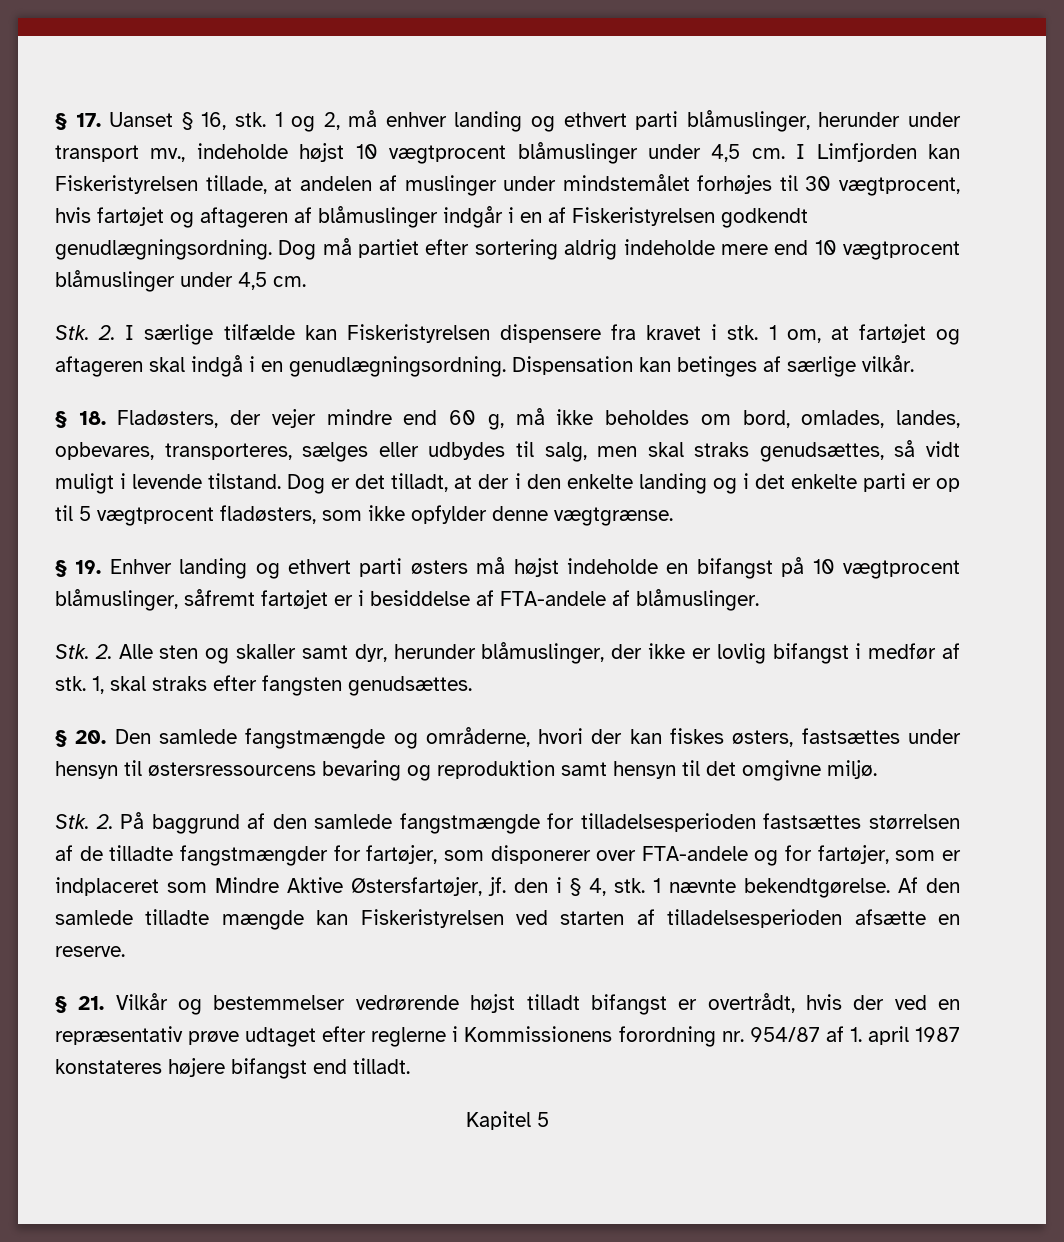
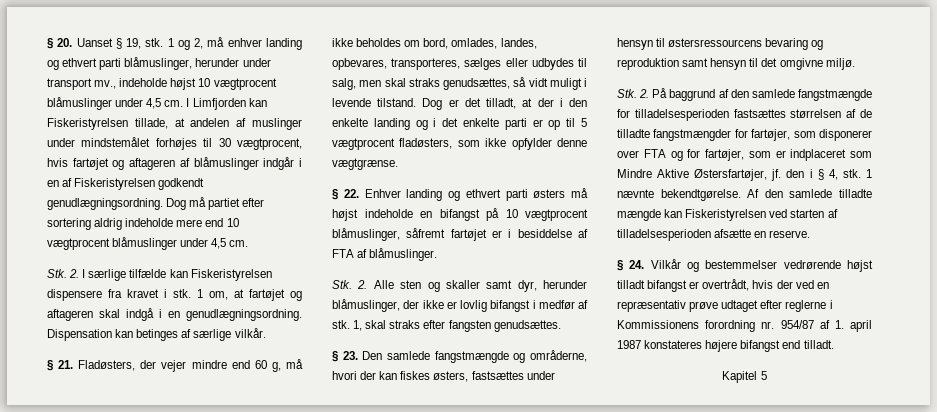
- § 17. Uanset § 16, stk.
+ § 20. Uanset § 19, stk.
- § 18. Fladøsters, der vejer mindre end 60 g, må ikke beholdes om bord, omlades, landes, opbevares, transporteres, sælges eller udbydes til salg, men skal straks genudsættes, så vidt muligt i levende tilstand.
+ § 21. Fladøsters, der vejer mindre end 60 g, må ikke beholdes om bord, omlades, landes, opbevares, transporteres, sælges eller udbydes til salg, men skal straks genudsættes, så vidt muligt i levende tilstand.
- § 19. Enhver landing og ethvert parti østers må højst indeholde en bifangst på 10 vægtprocent blåmuslinger, såfremt fartøjet er i besiddelse af FTA-andele af blåmuslinger.
+ § 22. Enhver landing og ethvert parti østers må højst indeholde en bifangst på 10 vægtprocent blåmuslinger, såfremt fartøjet er i besiddelse af FTA af blåmuslinger.
- § 20. Den samlede fangstmængde og områderne, hvori der kan fiskes østers, fastsættes under hensyn til østersressourcens bevaring og reproduktion samt hensyn til det omgivne miljø.
+ § 23. Den samlede fangstmængde og områderne, hvori der kan fiskes østers, fastsættes under hensyn til østersressourcens bevaring og reproduktion samt hensyn til det omgivne miljø.
- Stk. 2. På baggrund af den samlede fangstmængde for tilladelsesperioden fastsættes størrelsen af de tilladte fangstmængder for fartøjer, som disponerer over FTA-andele og for fartøjer, som er indplaceret som Mindre Aktive Østersfartøjer, jf. den i § 4, stk.
+ Stk. 2. På baggrund af den samlede fangstmængde for tilladelsesperioden fastsættes størrelsen af de tilladte fangstmængder for fartøjer, som disponerer over FTA og for fartøjer, som er indplaceret som Mindre Aktive Østersfartøjer, jf. den i § 4, stk.
- § 21. Vilkår og bestemmelser vedrørende højst tilladt bifangst er overtrådt, hvis der ved en repræsentativ prøve udtaget efter reglerne i Kommissionens forordning nr. 954/87 af 1. april 1987 konstateres højere bifangst end tilladt.
+ § 24. Vilkår og bestemmelser vedrørende højst tilladt bifangst er overtrådt, hvis der ved en repræsentativ prøve udtaget efter reglerne i Kommissionens forordning nr. 954/87 af 1. april 1987 konstateres højere bifangst end tilladt.

